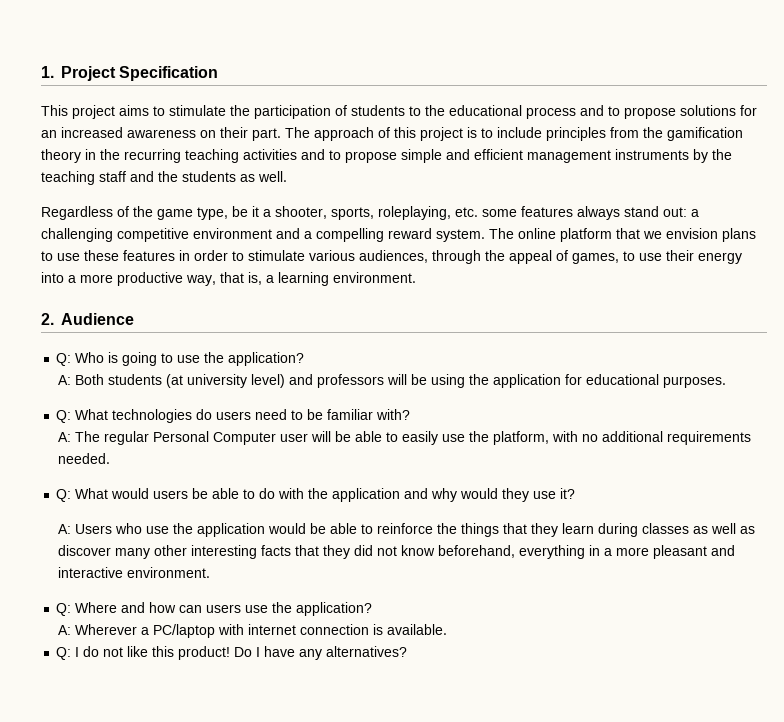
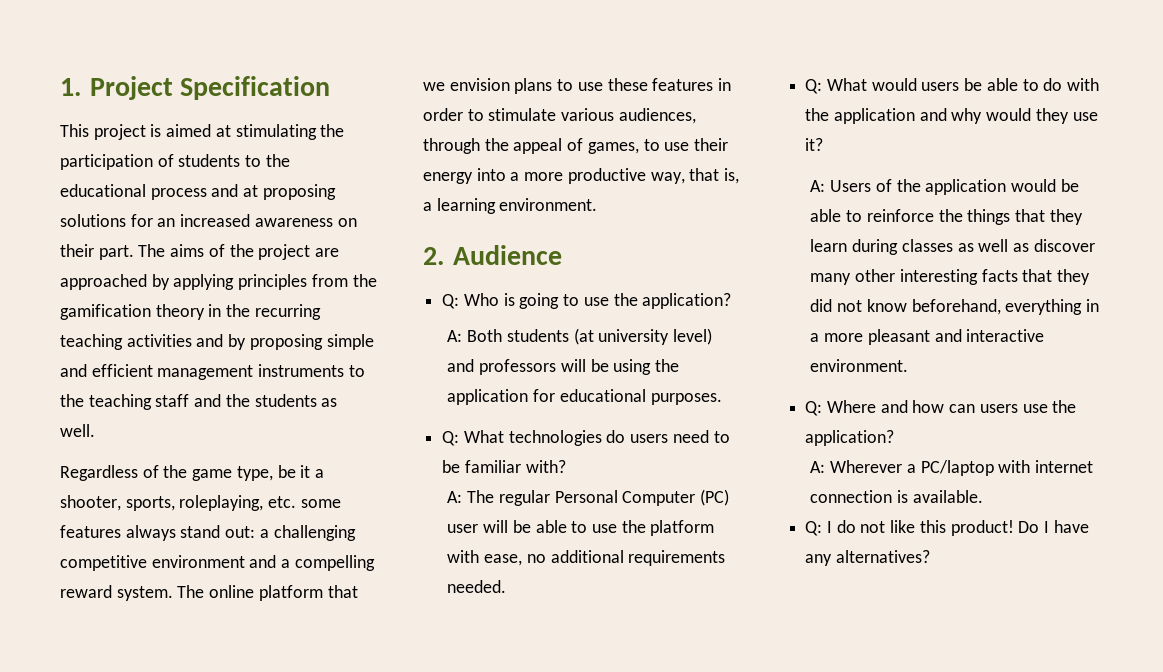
- This project aims to stimulate the participation of students to the educational process and to propose solutions for an increased awareness on their part.
+ This project is aimed at stimulating the participation of students to the educational process and at proposing solutions for an increased awareness on their part.
- The approach of this project is to include principles from the gamification theory in the recurring teaching activities and to propose simple and efficient management instruments by the teaching staff and the students as well.
+ The aims of the project are approached by applying principles from the gamification theory in the recurring teaching activities and by proposing simple and efficient management instruments to the teaching staff and the students as well.
- A: The regular Personal Computer user will be able to easily use the platform, with no additional requirements needed.
+ A: The regular Personal Computer (PC) user will be able to use the platform with ease, no additional requirements needed.
- A: Users who use the application would be able to reinforce the things that they learn during classes as well as discover many other interesting facts that they did not know beforehand, everything in a more pleasant and interactive environment.
+ A: Users of the application would be able to reinforce the things that they learn during classes as well as discover many other interesting facts that they did not know beforehand, everything in a more pleasant and interactive environment.

